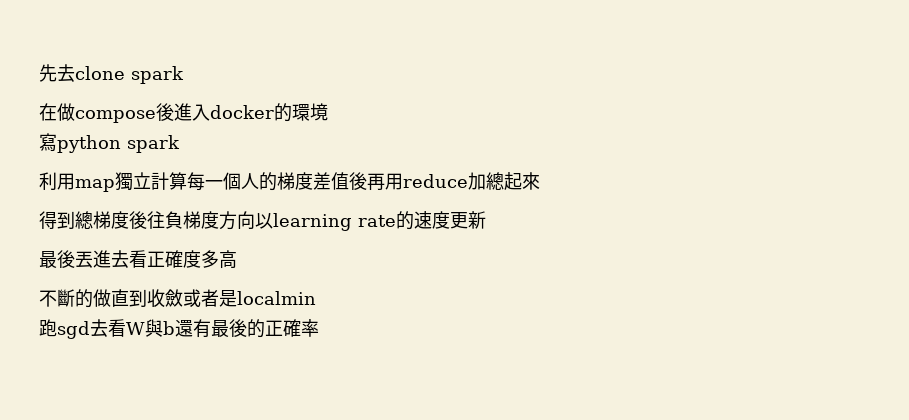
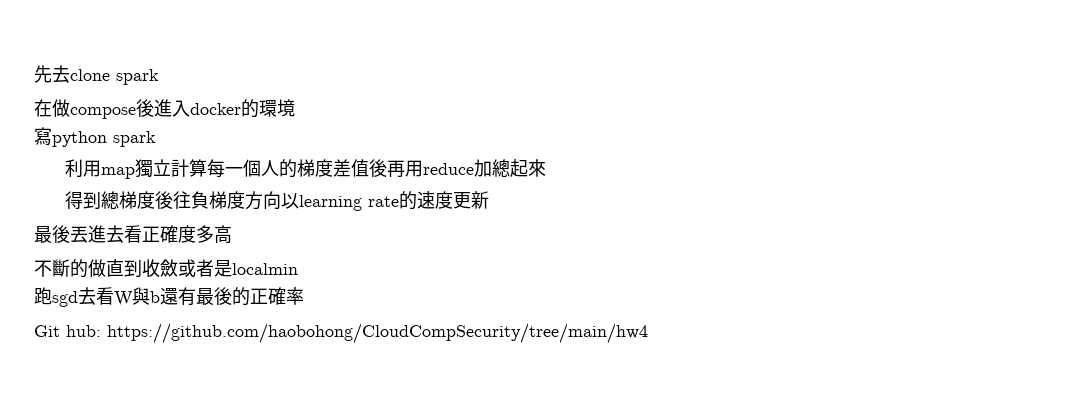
+ Git hub: https://github.com/haobohong/CloudCompSecurity/tree/main/hw4

